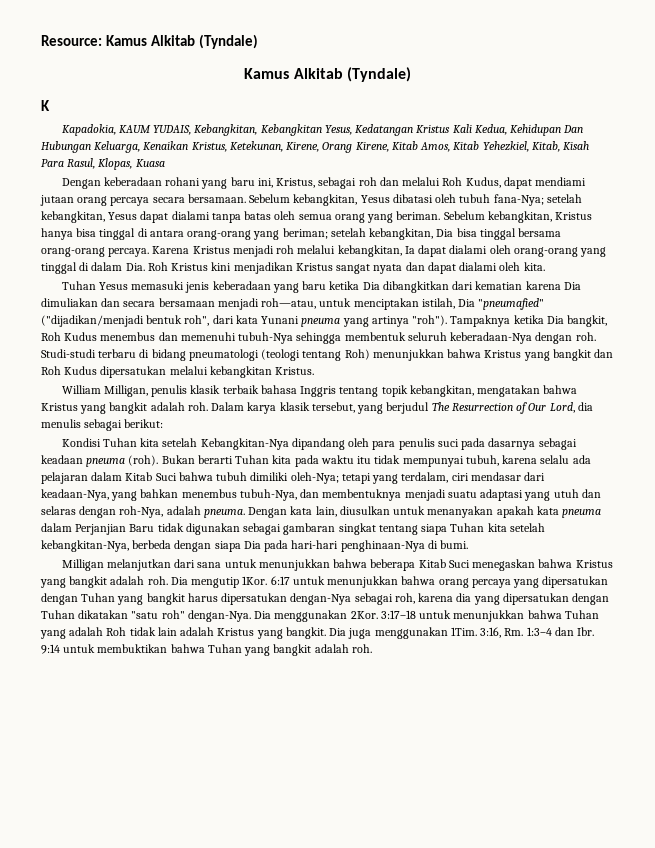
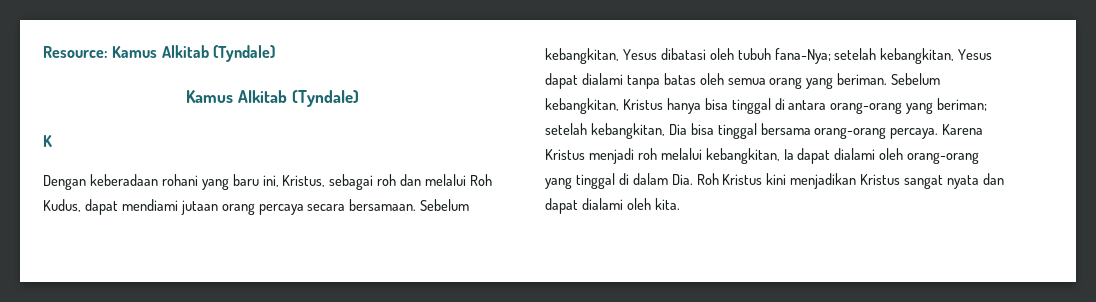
- Kapadokia, KAUM YUDAIS, Kebangkitan, Kebangkitan Yesus, Kedatangan Kristus Kali Kedua, Kehidupan Dan Hubungan Keluarga, Kenaikan Kristus, Ketekunan, Kirene, Orang Kirene, Kitab Amos, Kitab Yehezkiel, Kitab, Kisah Para Rasul, Klopas, Kuasa
- Tuhan Yesus memasuki jenis keberadaan yang baru ketika Dia dibangkitkan dari kematian karena Dia dimuliakan dan secara bersamaan menjadi roh—atau, untuk menciptakan istilah, Dia "pneumafied" ("dijadikan/menjadi bentuk roh", dari kata Yunani pneuma yang artinya "roh"). Tampaknya ketika Dia bangkit, Roh Kudus menembus dan memenuhi tubuh-Nya sehingga membentuk seluruh keberadaan-Nya dengan roh. Studi-studi terbaru di bidang pneumatologi (teologi tentang Roh) menunjukkan bahwa Kristus yang bangkit dan Roh Kudus dipersatukan melalui kebangkitan Kristus.
- William Milligan, penulis klasik terbaik bahasa Inggris tentang topik kebangkitan, mengatakan bahwa Kristus yang bangkit adalah roh. Dalam karya klasik tersebut, yang berjudul The Resurrection of Our Lord, dia menulis sebagai berikut:
- Kondisi Tuhan kita setelah Kebangkitan-Nya dipandang oleh para penulis suci pada dasarnya sebagai keadaan pneuma (roh). Bukan berarti Tuhan kita pada waktu itu tidak mempunyai tubuh, karena selalu ada pelajaran dalam Kitab Suci bahwa tubuh dimiliki oleh-Nya; tetapi yang terdalam, ciri mendasar dari keadaan-Nya, yang bahkan menembus tubuh-Nya, dan membentuknya menjadi suatu adaptasi yang utuh dan selaras dengan roh-Nya, adalah pneuma. Dengan kata lain, diusulkan untuk menanyakan apakah kata pneuma dalam Perjanjian Baru tidak digunakan sebagai gambaran singkat tentang siapa Tuhan kita setelah kebangkitan-Nya, berbeda dengan siapa Dia pada hari-hari penghinaan-Nya di bumi.
- Milligan melanjutkan dari sana untuk menunjukkan bahwa beberapa Kitab Suci menegaskan bahwa Kristus yang bangkit adalah roh. Dia mengutip 1Kor. 6:17 untuk menunjukkan bahwa orang percaya yang dipersatukan dengan Tuhan yang bangkit harus dipersatukan dengan-Nya sebagai roh, karena dia yang dipersatukan dengan Tuhan dikatakan "satu roh" dengan-Nya. Dia menggunakan 2Kor. 3:17–18 untuk menunjukkan bahwa Tuhan yang adalah Roh tidak lain adalah Kristus yang bangkit. Dia juga menggunakan 1Tim. 3:16, Rm. 1:3–4 dan Ibr. 9:14 untuk membuktikan bahwa Tuhan yang bangkit adalah roh.

